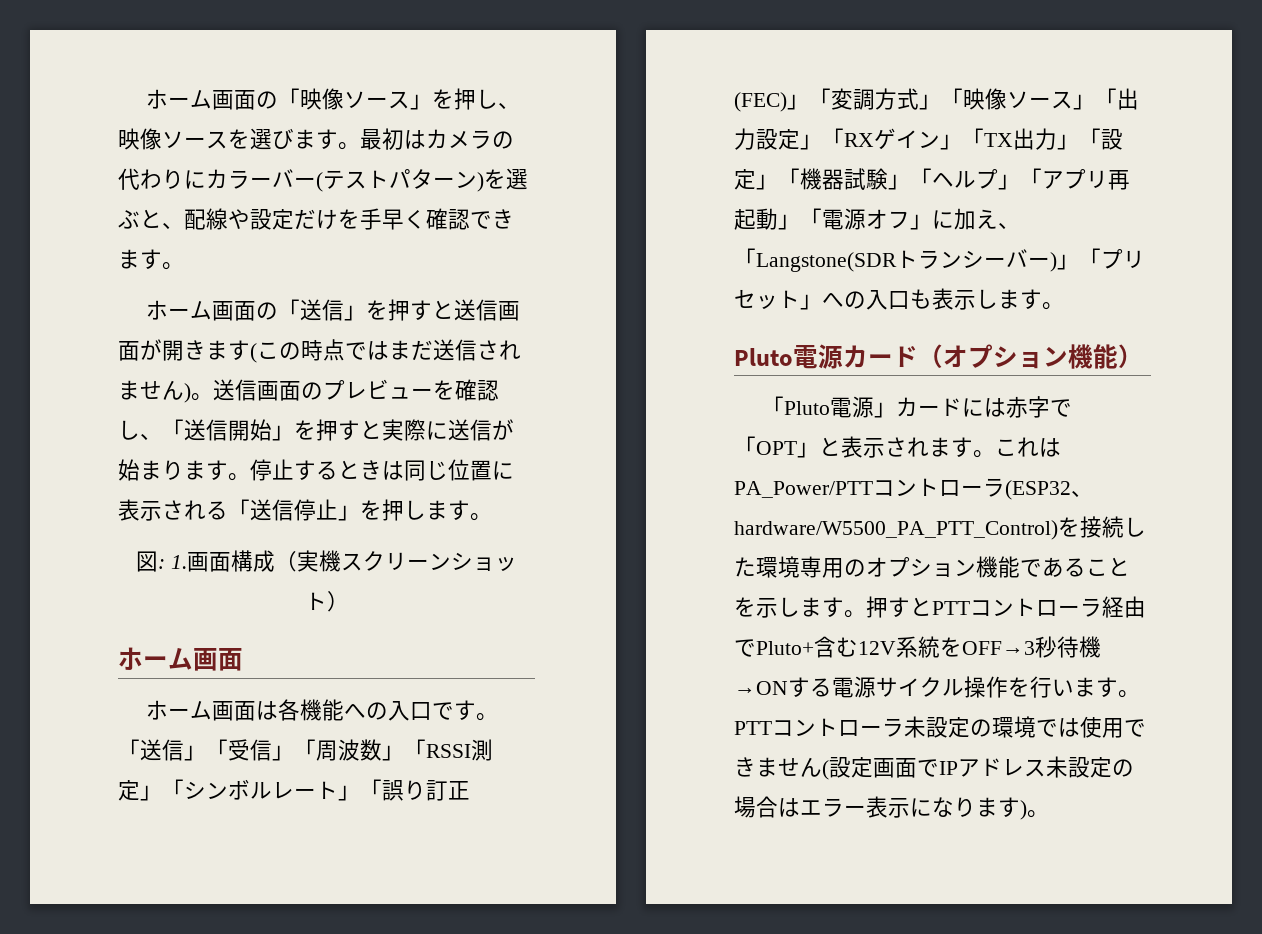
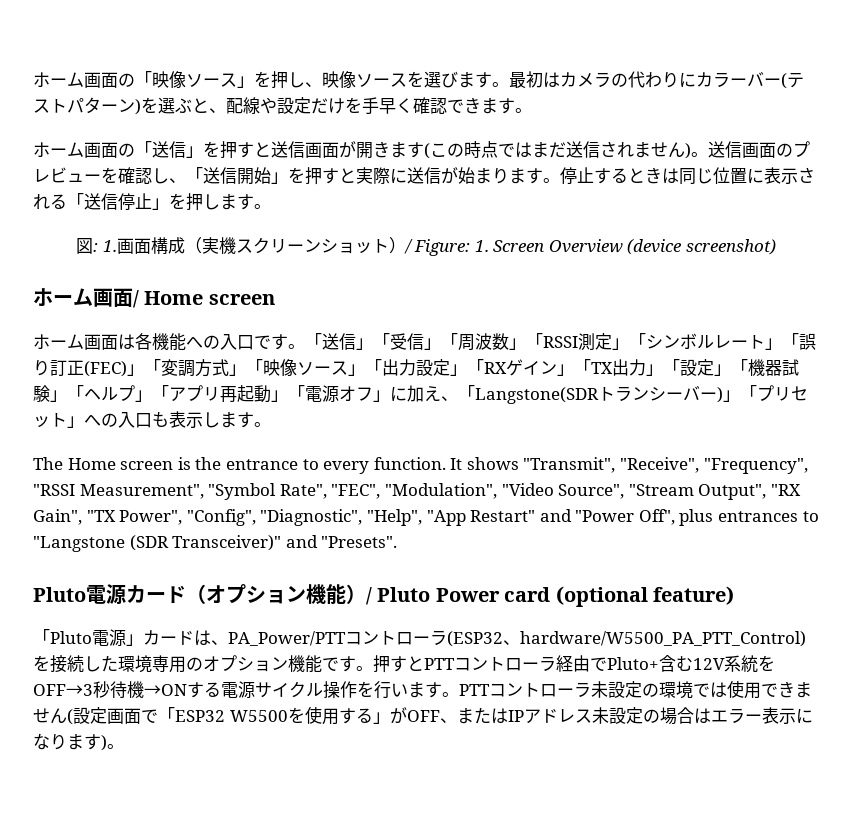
- 図: 1.画面構成（実機スクリーンショット）
- ホーム画面
+ 図: 1.画面構成（実機スクリーンショット）/ Figure: 1. Screen Overview (device screenshot)
+ ホーム画面/ Home screen
+ The Home screen is the entrance to every function. It shows "Transmit", "Receive", "Frequency", "RSSI Measurement", "Symbol Rate", "FEC", "Modulation", "Video Source", "Stream Output", "RX Gain", "TX Power", "Config", "Diagnostic", "Help", "App Restart" and "Power Off", plus entrances to "Langstone (SDR Transceiver)" and "Presets".
- Pluto電源カード（オプション機能）
+ Pluto電源カード（オプション機能）/ Pluto Power card (optional feature)
- 「Pluto電源」カードには赤字で「OPT」と表示されます。これはPA_Power/PTTコントローラ(ESP32、hardware/W5500_PA_PTT_Control)を接続した環境専用のオプション機能であることを示します。
+ 「Pluto電源」カードは、PA_Power/PTTコントローラ(ESP32、hardware/W5500_PA_PTT_Control)を接続した環境専用のオプション機能です。
- PTTコントローラ未設定の環境では使用できません(設定画面でIPアドレス未設定の場合はエラー表示になります)。
+ PTTコントローラ未設定の環境では使用できません(設定画面で「ESP32 W5500を使用する」がOFF、またはIPアドレス未設定の場合はエラー表示になります)。

